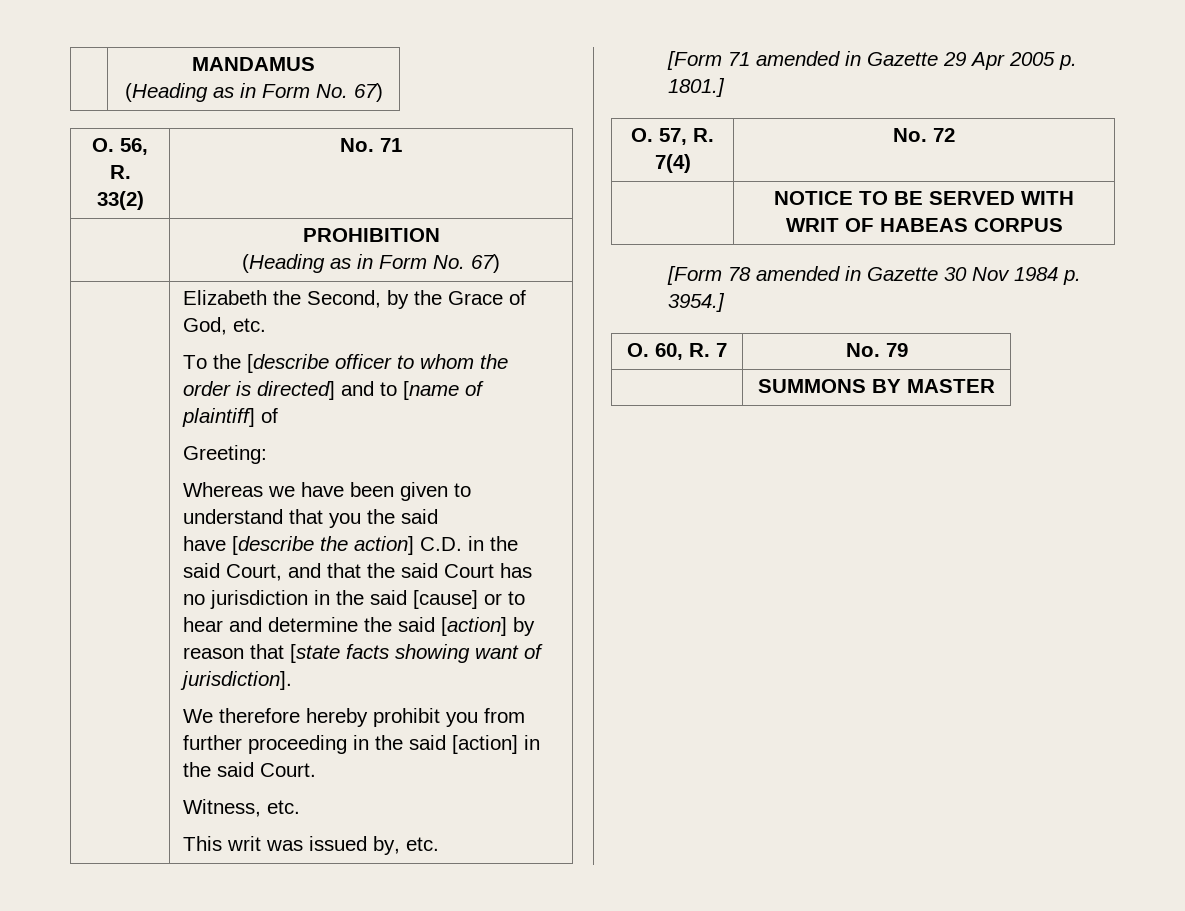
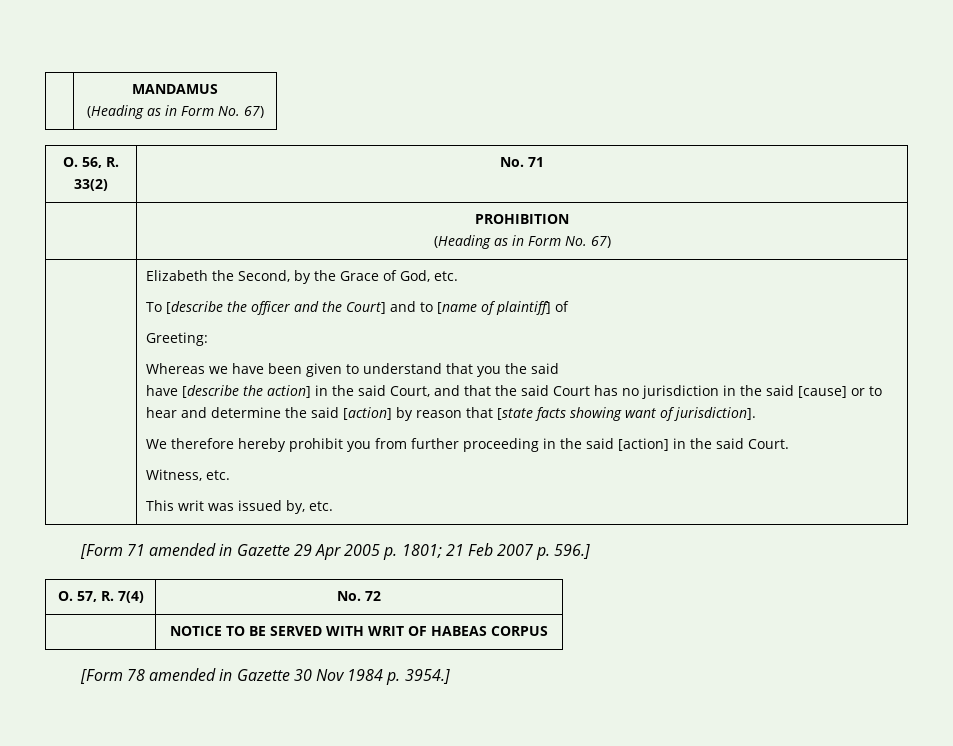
- To the [describe officer to whom the order is directed] and to [name of plaintiff] of
+ To [describe the officer and the Court] and to [name of plaintiff] of
- have [describe the action] C.D. in the said Court, and that the said Court has no jurisdiction in the said [cause] or to hear and determine the said [action] by reason that [state facts showing want of jurisdiction].
+ have [describe the action] in the said Court, and that the said Court has no jurisdiction in the said [cause] or to hear and determine the said [action] by reason that [state facts showing want of jurisdiction].
- [Form 71 amended in Gazette 29 Apr 2005 p. 1801.]
+ [Form 71 amended in Gazette 29 Apr 2005 p. 1801; 21 Feb 2007 p. 596.]
- O. 60, R. 7 | No. 79
- | SUMMONS BY MASTER

